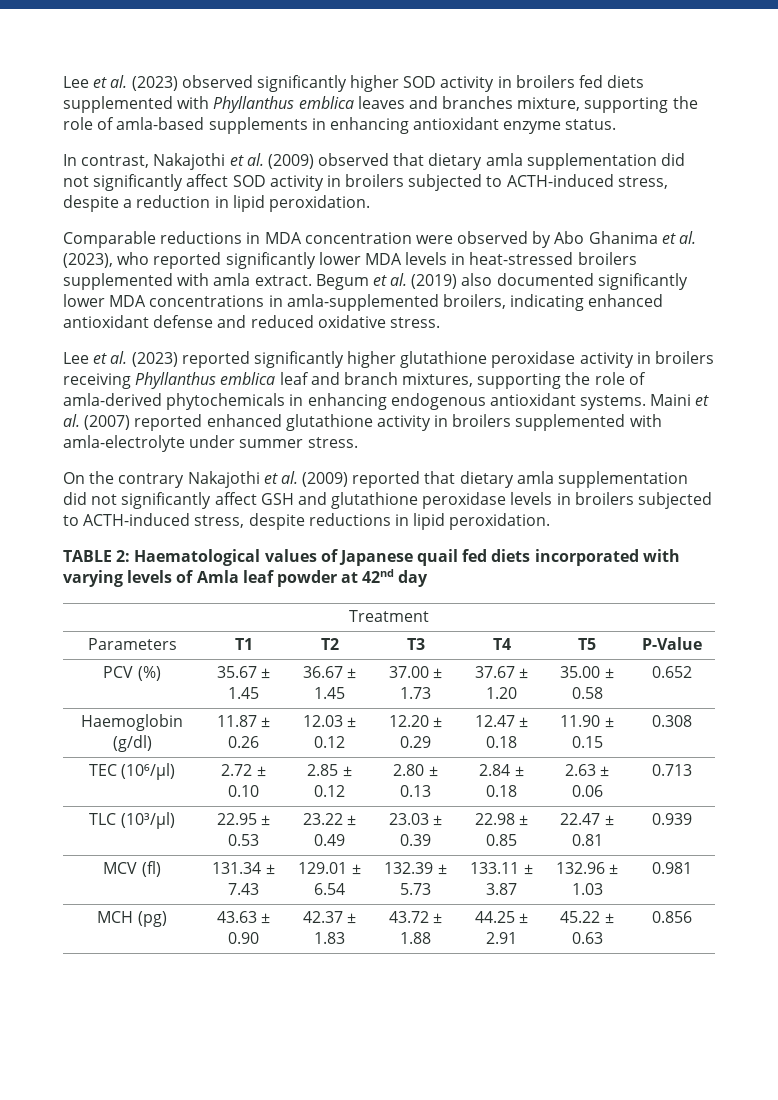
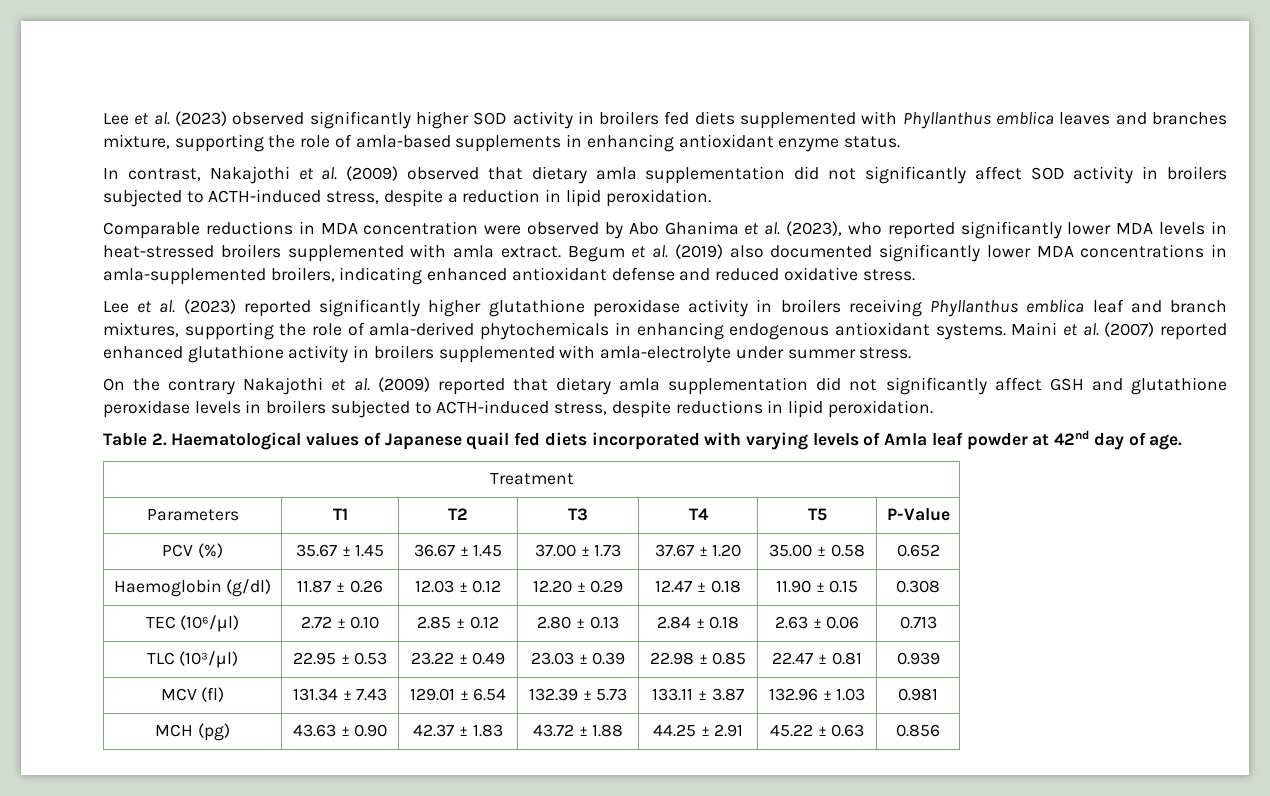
- TABLE 2: Haematological values of Japanese quail fed diets incorporated with varying levels of Amla leaf powder at 42nd day
+ Table 2. Haematological values of Japanese quail fed diets incorporated with varying levels of Amla leaf powder at 42nd day of age.

